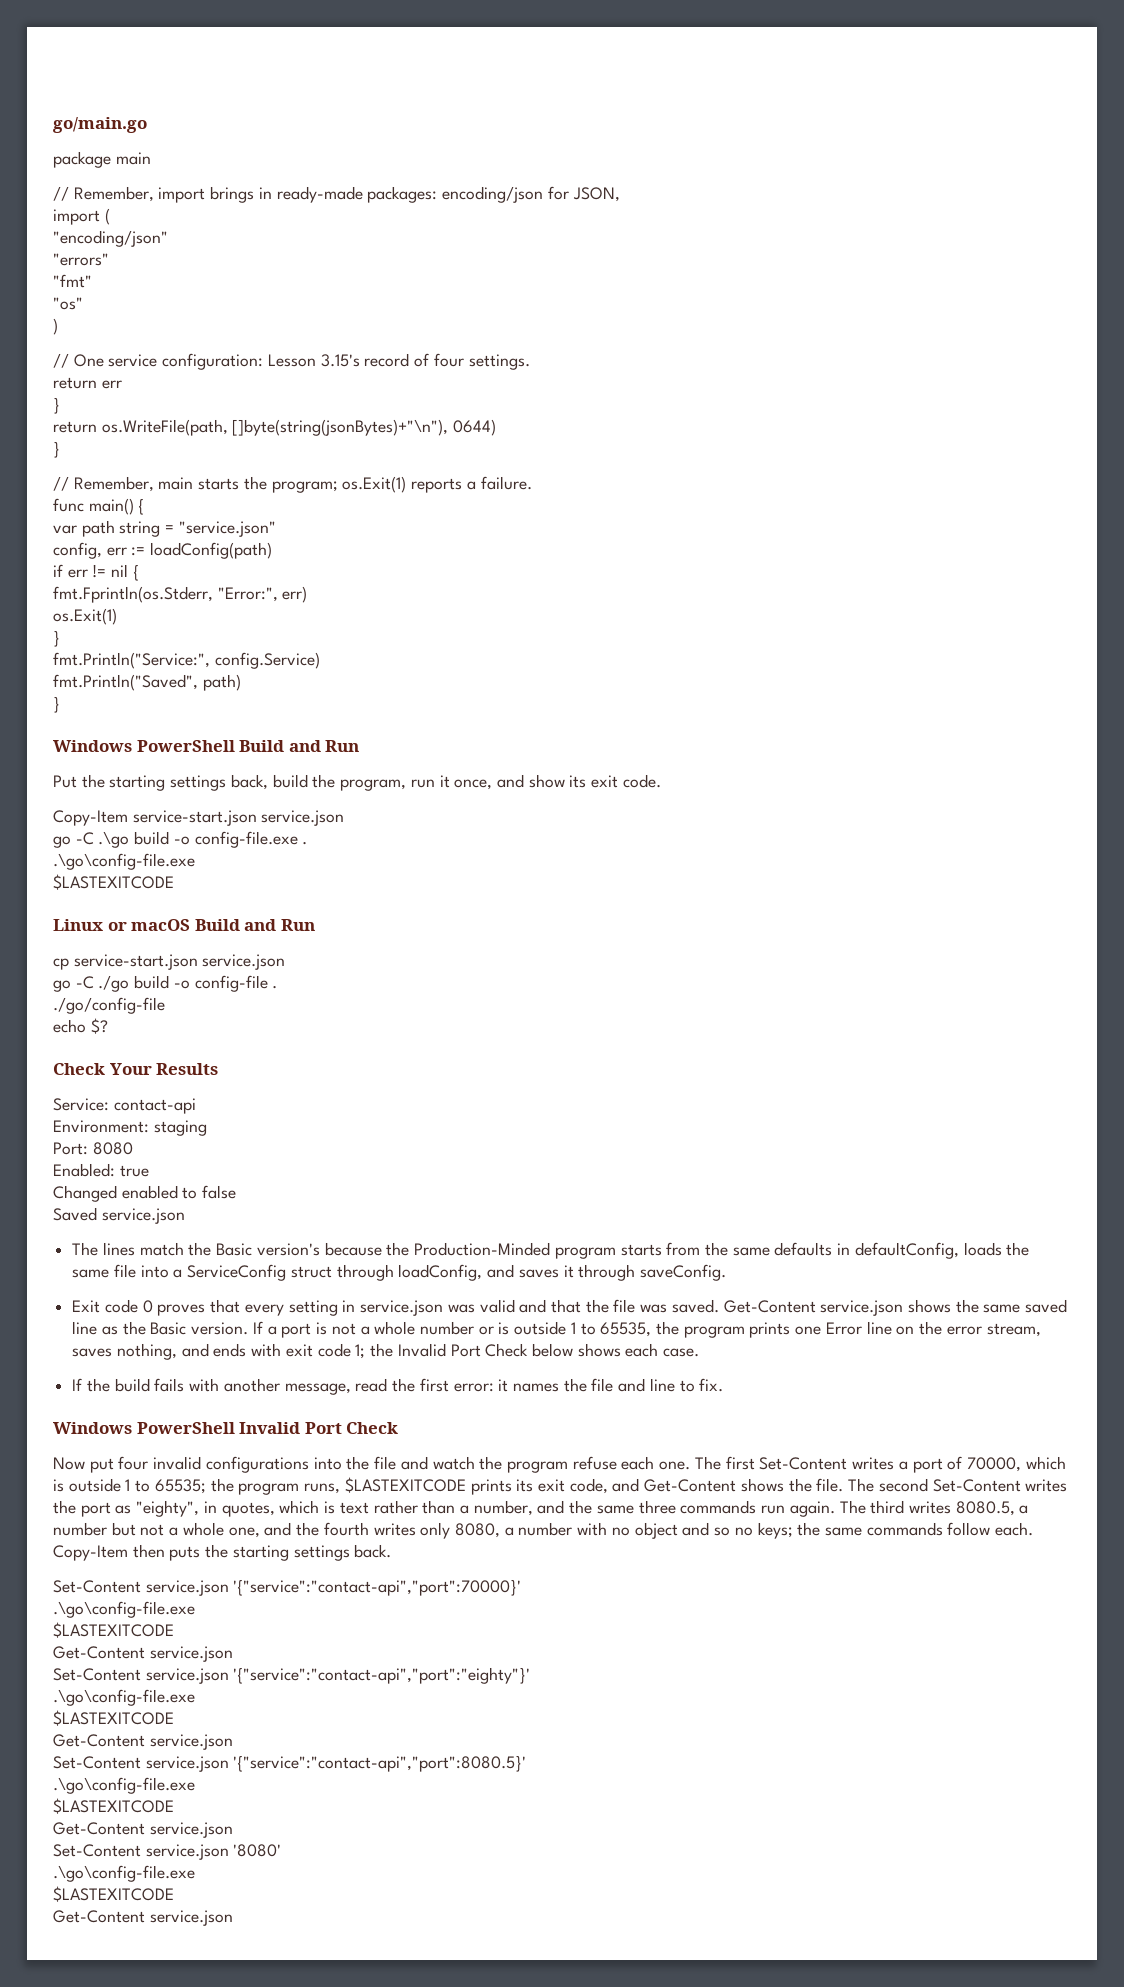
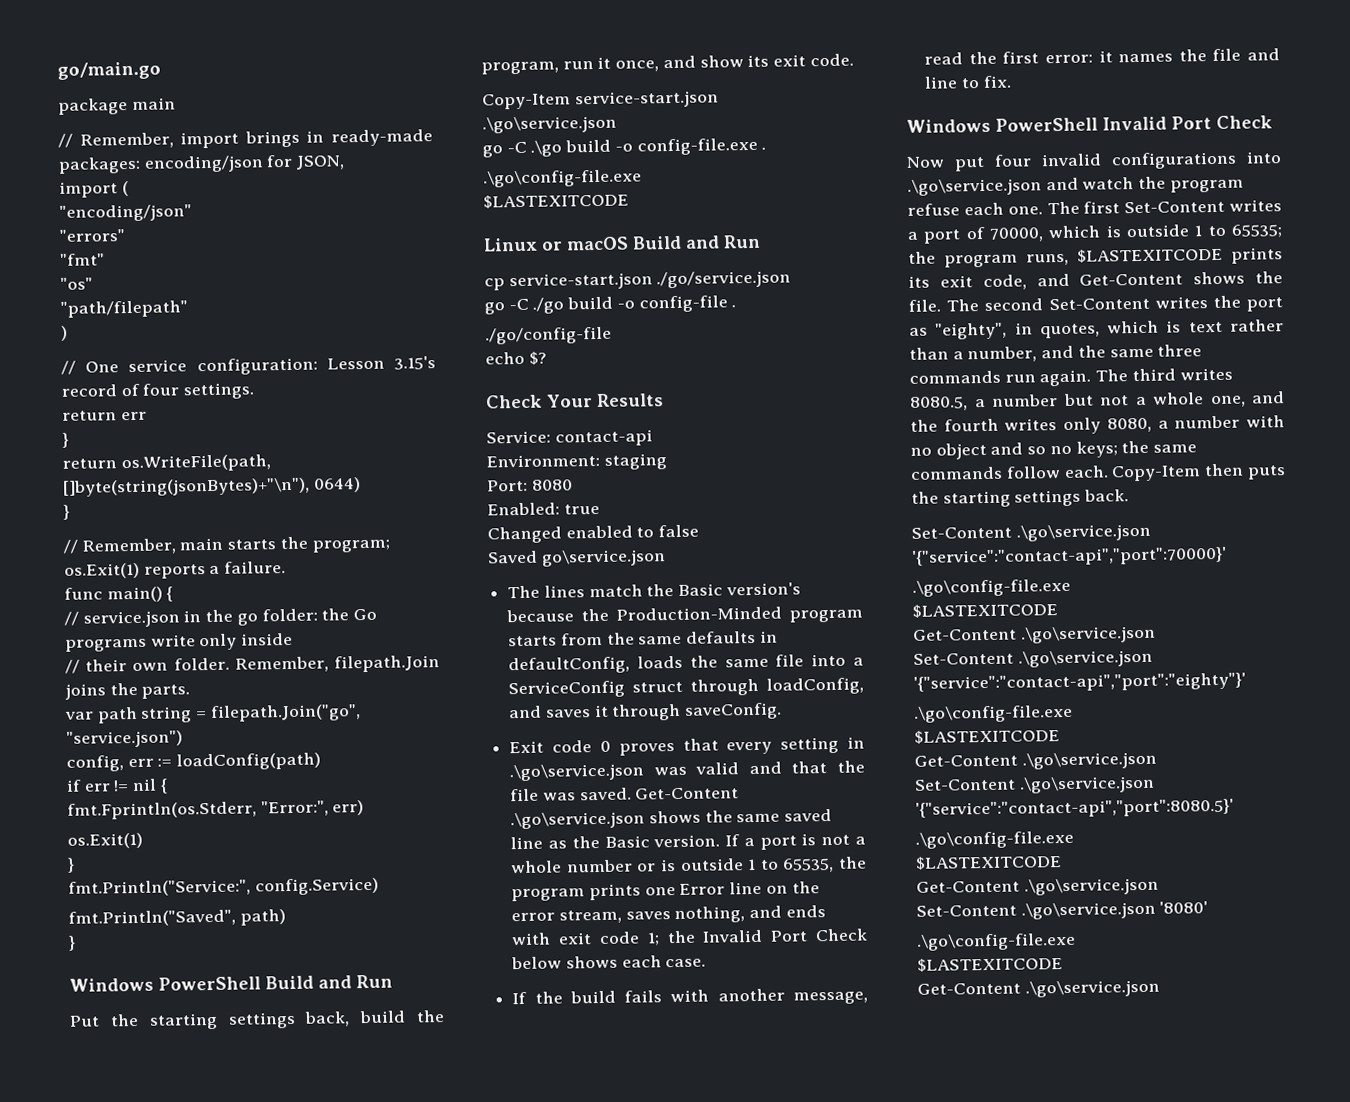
+ "path/filepath"
+ // service.json in the go folder: the Go programs write only inside
+ // their own folder. Remember, filepath.Join joins the parts.
- var path string = "service.json"
+ var path string = filepath.Join("go", "service.json")
- Copy-Item service-start.json service.json
+ Copy-Item service-start.json .\go\service.json
- cp service-start.json service.json
+ cp service-start.json ./go/service.json
- Saved service.json
+ Saved go\service.json
- Exit code 0 proves that every setting in service.json was valid and that the file was saved.
+ Exit code 0 proves that every setting in .\go\service.json was valid and that the file was saved.
- Get-Content service.json shows the same saved line as the Basic version.
+ Get-Content .\go\service.json shows the same saved line as the Basic version.
- Now put four invalid configurations into the file and watch the program refuse each one.
+ Now put four invalid configurations into .\go\service.json and watch the program refuse each one.
- Set-Content service.json '{"service":"contact-api","port":70000}'
+ Set-Content .\go\service.json '{"service":"contact-api","port":70000}'
  .\go\config-file.exe
  $LASTEXITCODE
- Get-Content service.json
- Set-Content service.json '{"service":"contact-api","port":"eighty"}'
+ Get-Content .\go\service.json
+ Set-Content .\go\service.json '{"service":"contact-api","port":"eighty"}'
  .\go\config-file.exe
  $LASTEXITCODE
- Get-Content service.json
- Set-Content service.json '{"service":"contact-api","port":8080.5}'
+ Get-Content .\go\service.json
+ Set-Content .\go\service.json '{"service":"contact-api","port":8080.5}'
  .\go\config-file.exe
  $LASTEXITCODE
- Get-Content service.json
- Set-Content service.json '8080'
+ Get-Content .\go\service.json
+ Set-Content .\go\service.json '8080'
  .\go\config-file.exe
  $LASTEXITCODE
- Get-Content service.json
+ Get-Content .\go\service.json

